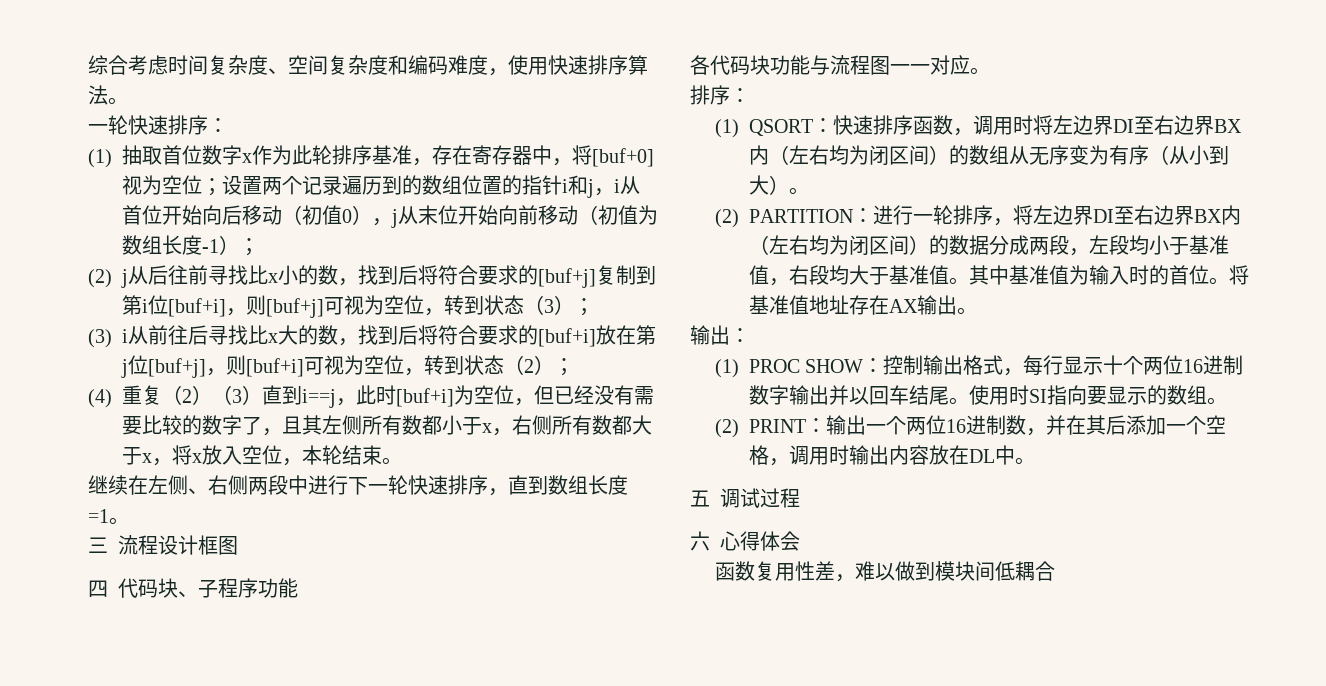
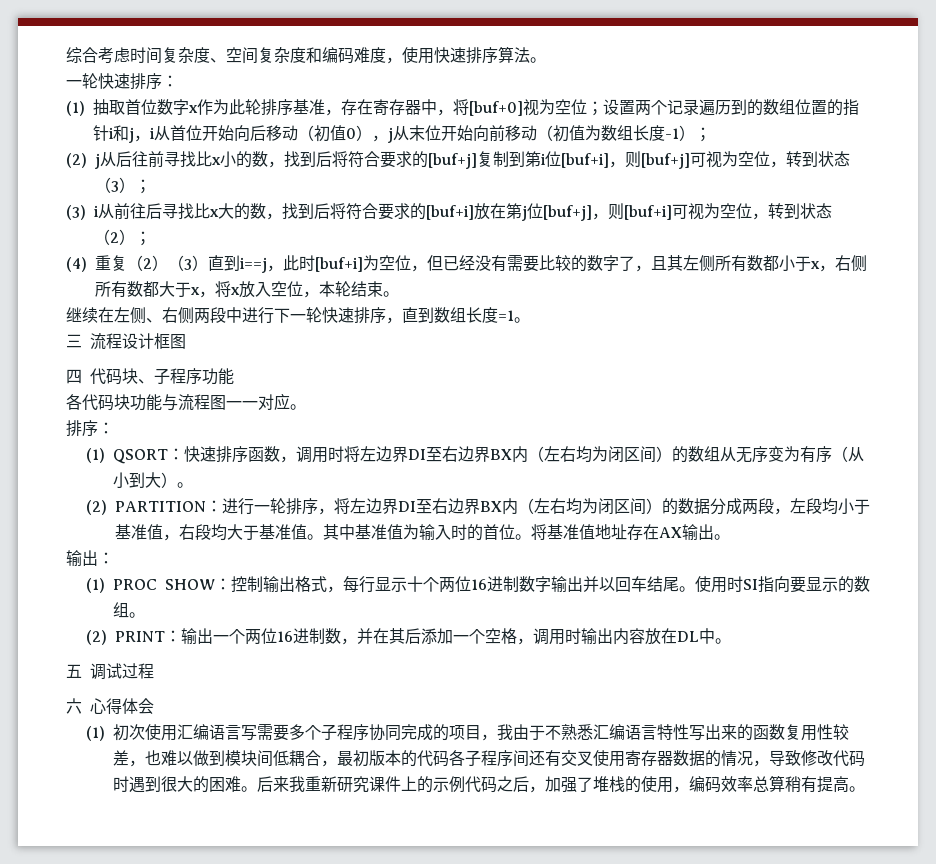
- 函数复用性差，难以做到模块间低耦合
+ (1)初次使用汇编语言写需要多个子程序协同完成的项目，我由于不熟悉汇编语言特性写出来的函数复用性较差，也难以做到模块间低耦合，最初版本的代码各子程序间还有交叉使用寄存器数据的情况，导致修改代码时遇到很大的困难。后来我重新研究课件上的示例代码之后，加强了堆栈的使用，编码效率总算稍有提高。

